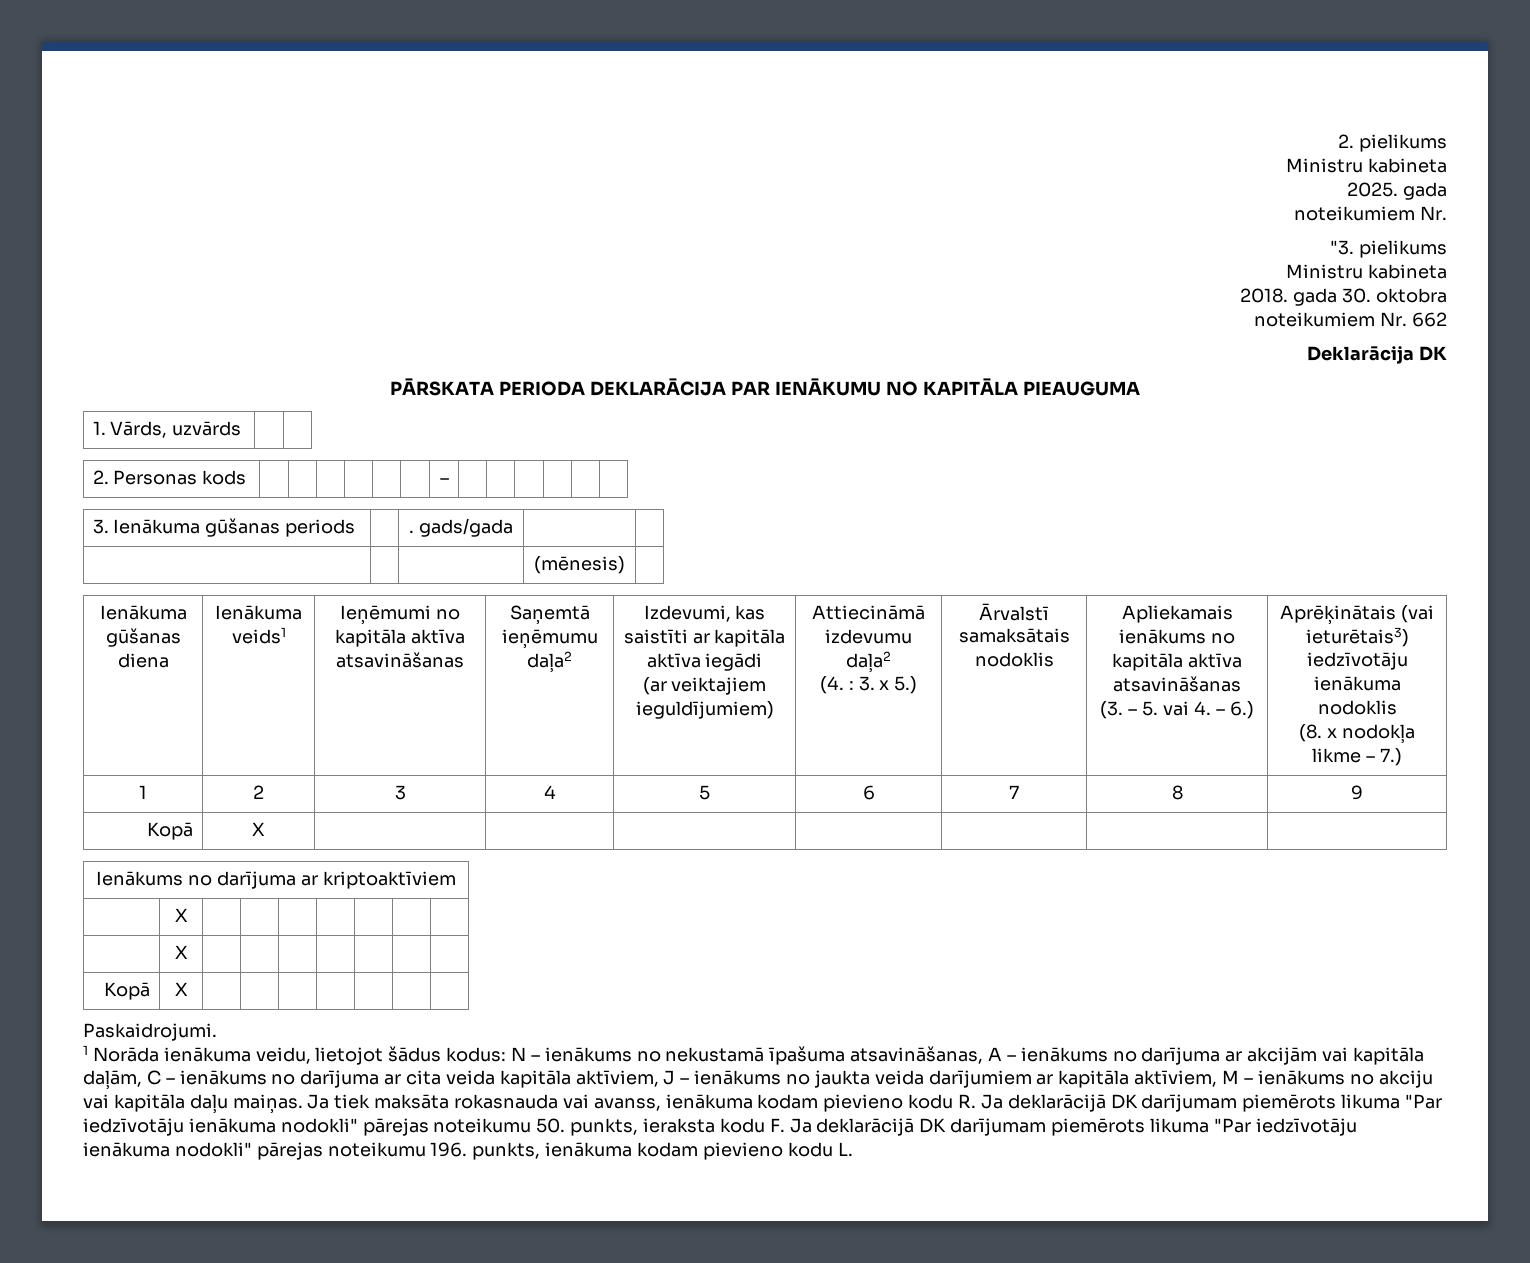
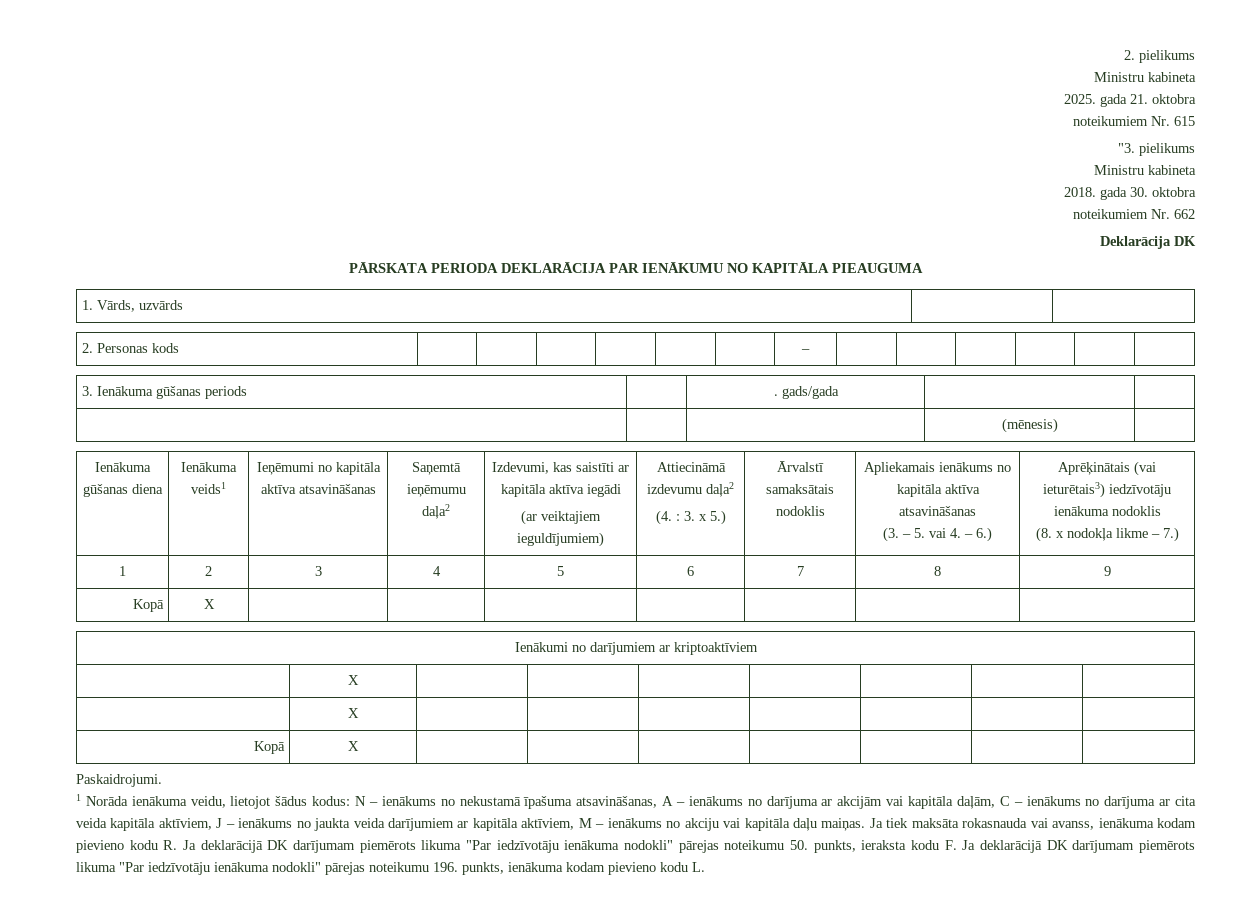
- 2025. gada
- noteikumiem Nr.
+ 2025. gada 21. oktobra
+ noteikumiem Nr. 615
- Ienākums no darījuma ar kriptoaktīviem
+ Ienākumi no darījumiem ar kriptoaktīviem

